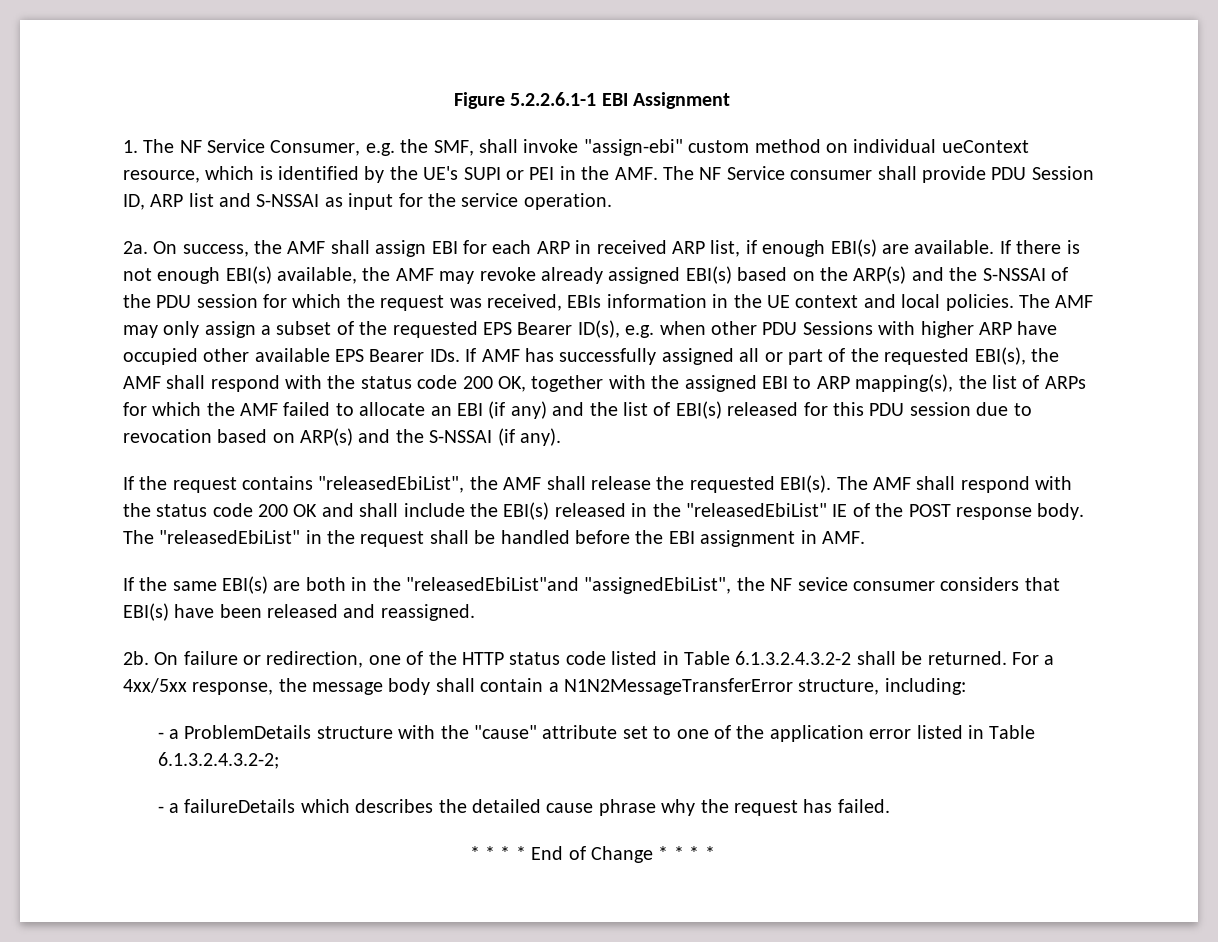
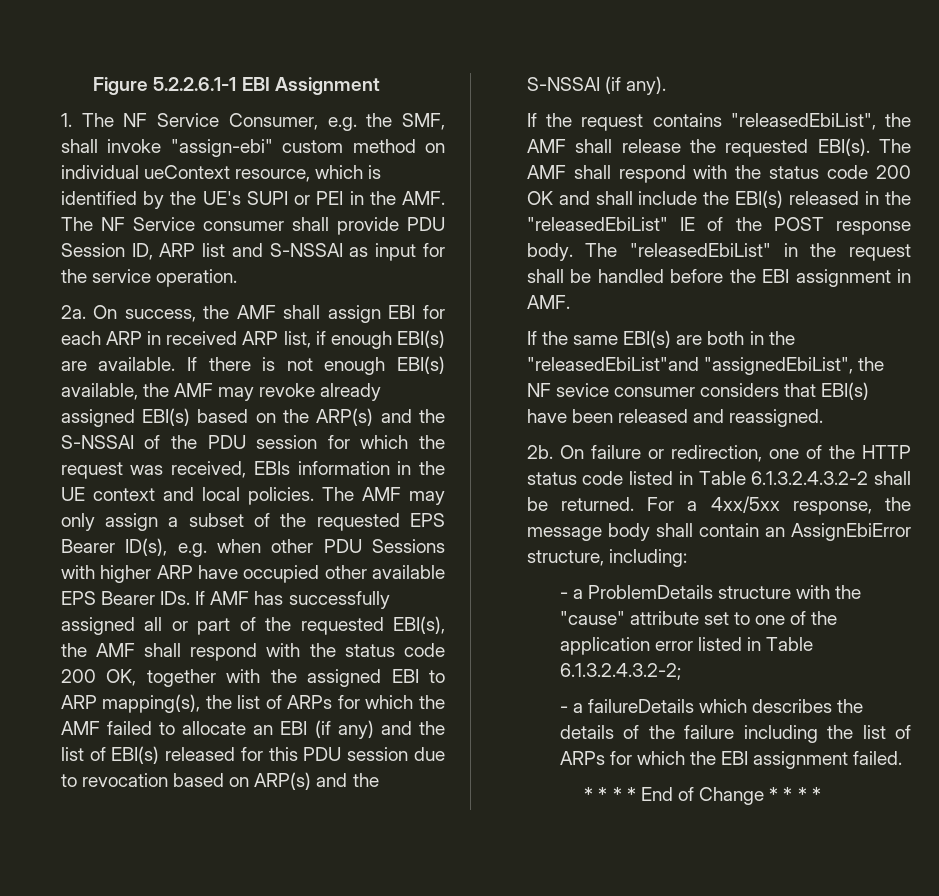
- For a 4xx/5xx response, the message body shall contain a N1N2MessageTransferError structure, including:
+ For a 4xx/5xx response, the message body shall contain an AssignEbiError structure, including:
- - a failureDetails which describes the detailed cause phrase why the request has failed.
+ - a failureDetails which describes the details of the failure including the list of ARPs for which the EBI assignment failed.

